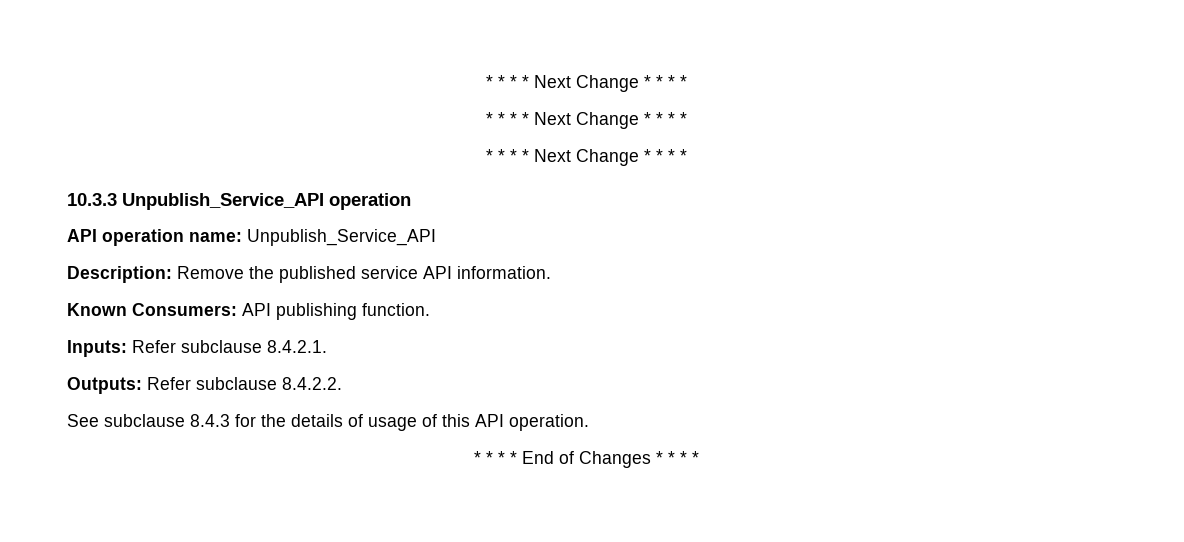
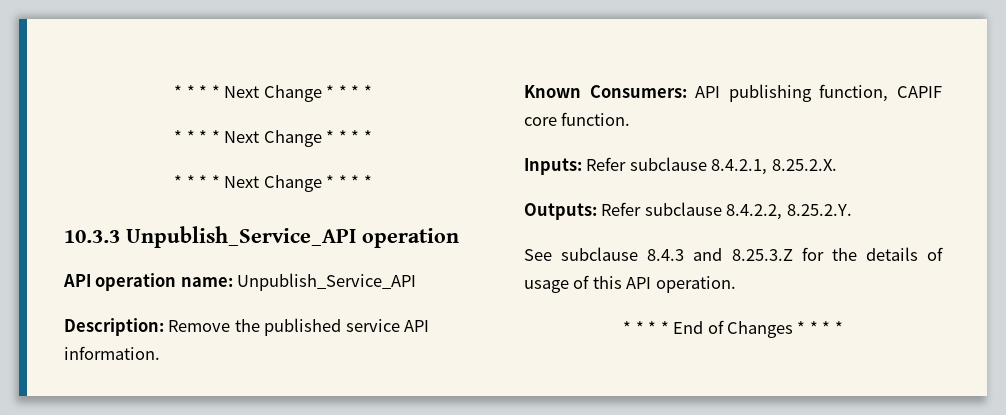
- Known Consumers: API publishing function.
+ Known Consumers: API publishing function, CAPIF core function.
- Inputs: Refer subclause 8.4.2.1.
+ Inputs: Refer subclause 8.4.2.1, 8.25.2.X.
- Outputs: Refer subclause 8.4.2.2.
+ Outputs: Refer subclause 8.4.2.2, 8.25.2.Y.
- See subclause 8.4.3 for the details of usage of this API operation.
+ See subclause 8.4.3 and 8.25.3.Z for the details of usage of this API operation.

